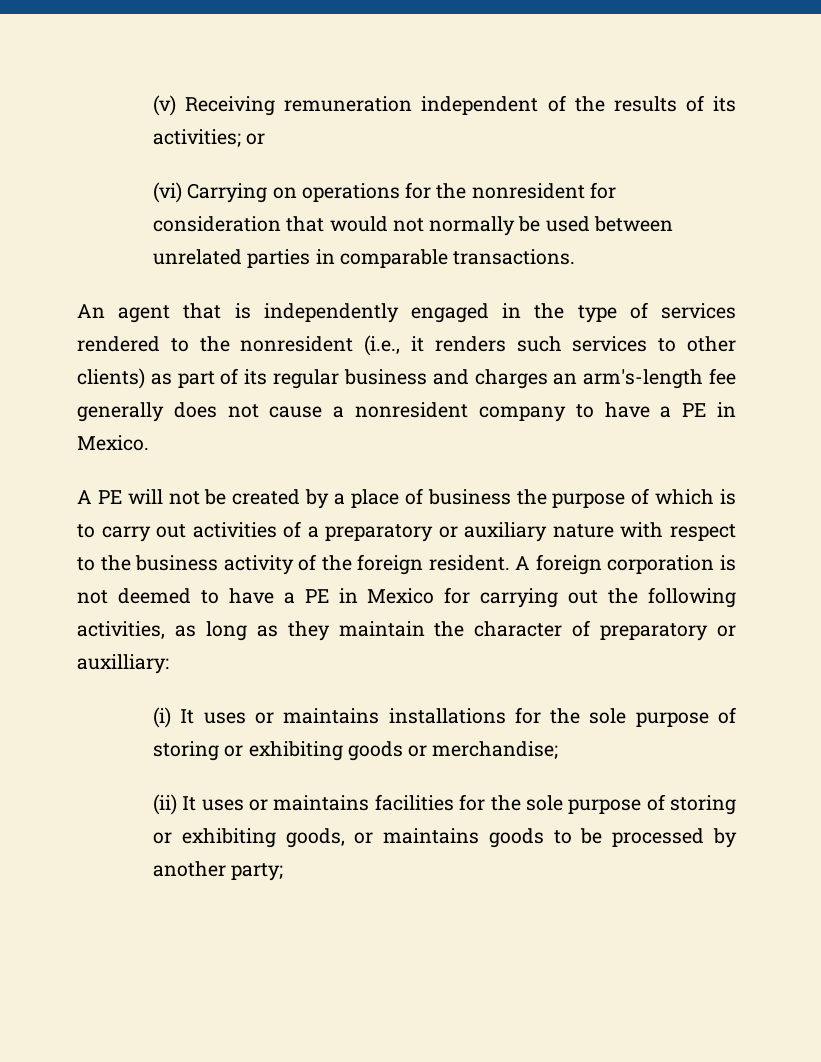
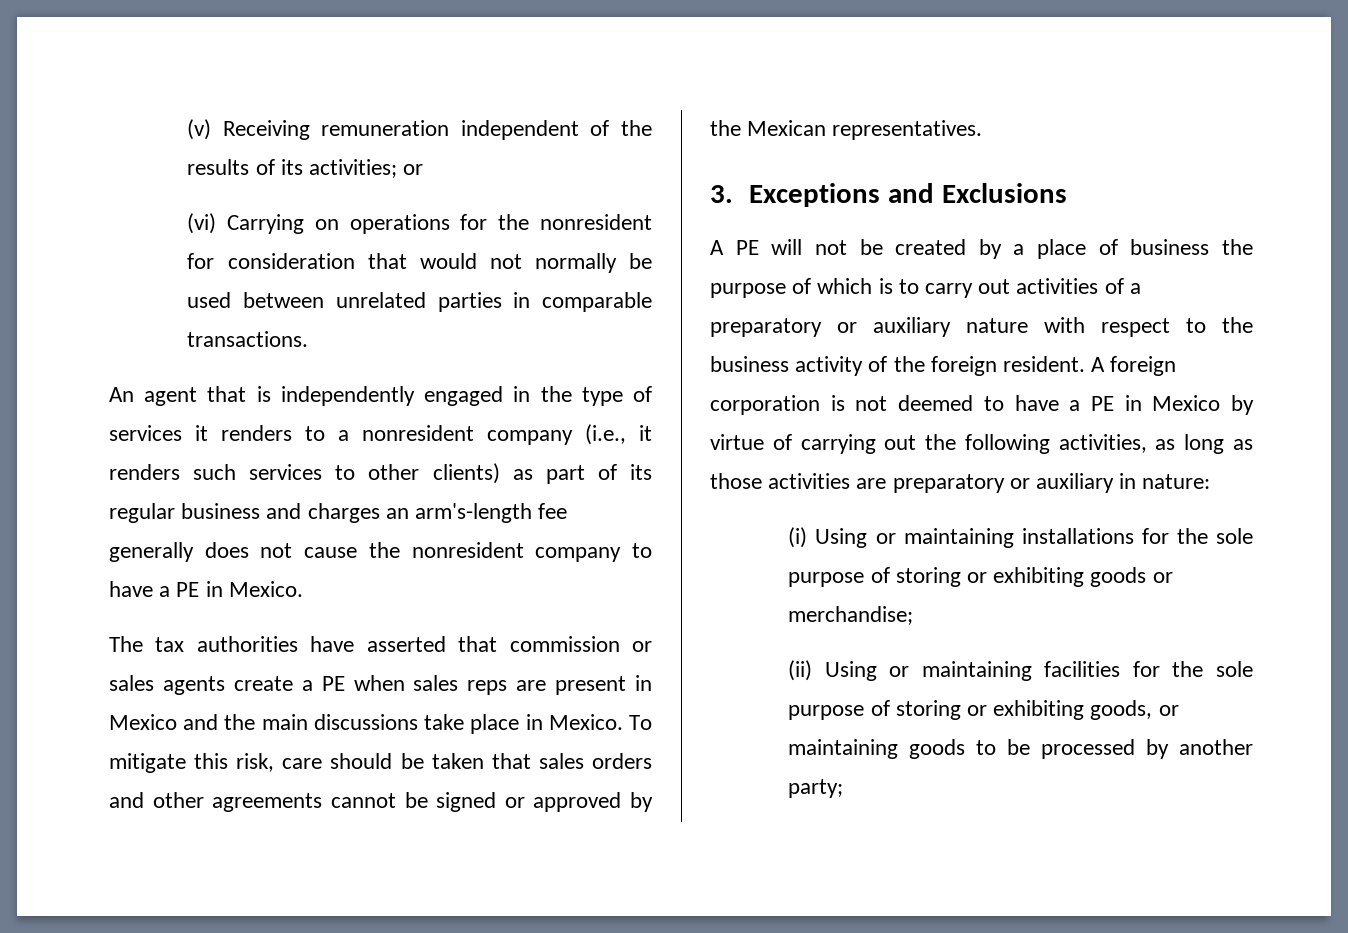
- An agent that is independently engaged in the type of services rendered to the nonresident (i.e., it renders such services to other clients) as part of its regular business and charges an arm's-length fee generally does not cause a nonresident company to have a PE in Mexico.
+ An agent that is independently engaged in the type of services it renders to a nonresident company (i.e., it renders such services to other clients) as part of its regular business and charges an arm's-length fee generally does not cause the nonresident company to have a PE in Mexico.
+ The tax authorities have asserted that commission or sales agents create a PE when sales reps are present in Mexico and the main discussions take place in Mexico. To mitigate this risk, care should be taken that sales orders and other agreements cannot be signed or approved by the Mexican representatives.
+ 3. Exceptions and Exclusions
- A foreign corporation is not deemed to have a PE in Mexico for carrying out the following activities, as long as they maintain the character of preparatory or auxilliary:
- (i) It uses or maintains installations for the sole purpose of storing or exhibiting goods or merchandise;
+ A foreign corporation is not deemed to have a PE in Mexico by virtue of carrying out the following activities, as long as those activities are preparatory or auxiliary in nature:
+ (i) Using or maintaining installations for the sole purpose of storing or exhibiting goods or merchandise;
- (ii) It uses or maintains facilities for the sole purpose of storing or exhibiting goods, or maintains goods to be processed by another party;
+ (ii) Using or maintaining facilities for the sole purpose of storing or exhibiting goods, or maintaining goods to be processed by another party;

